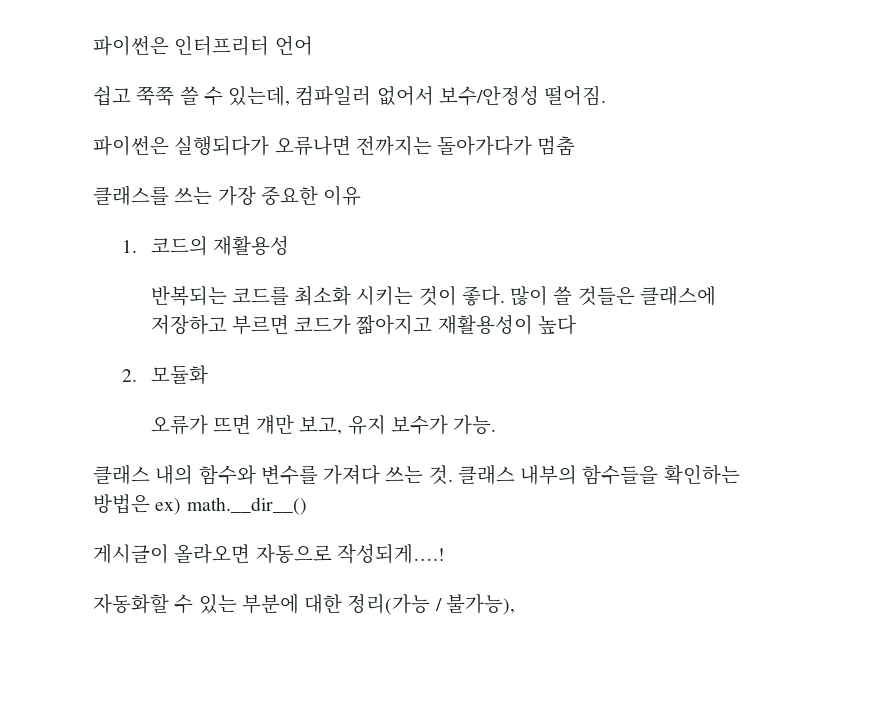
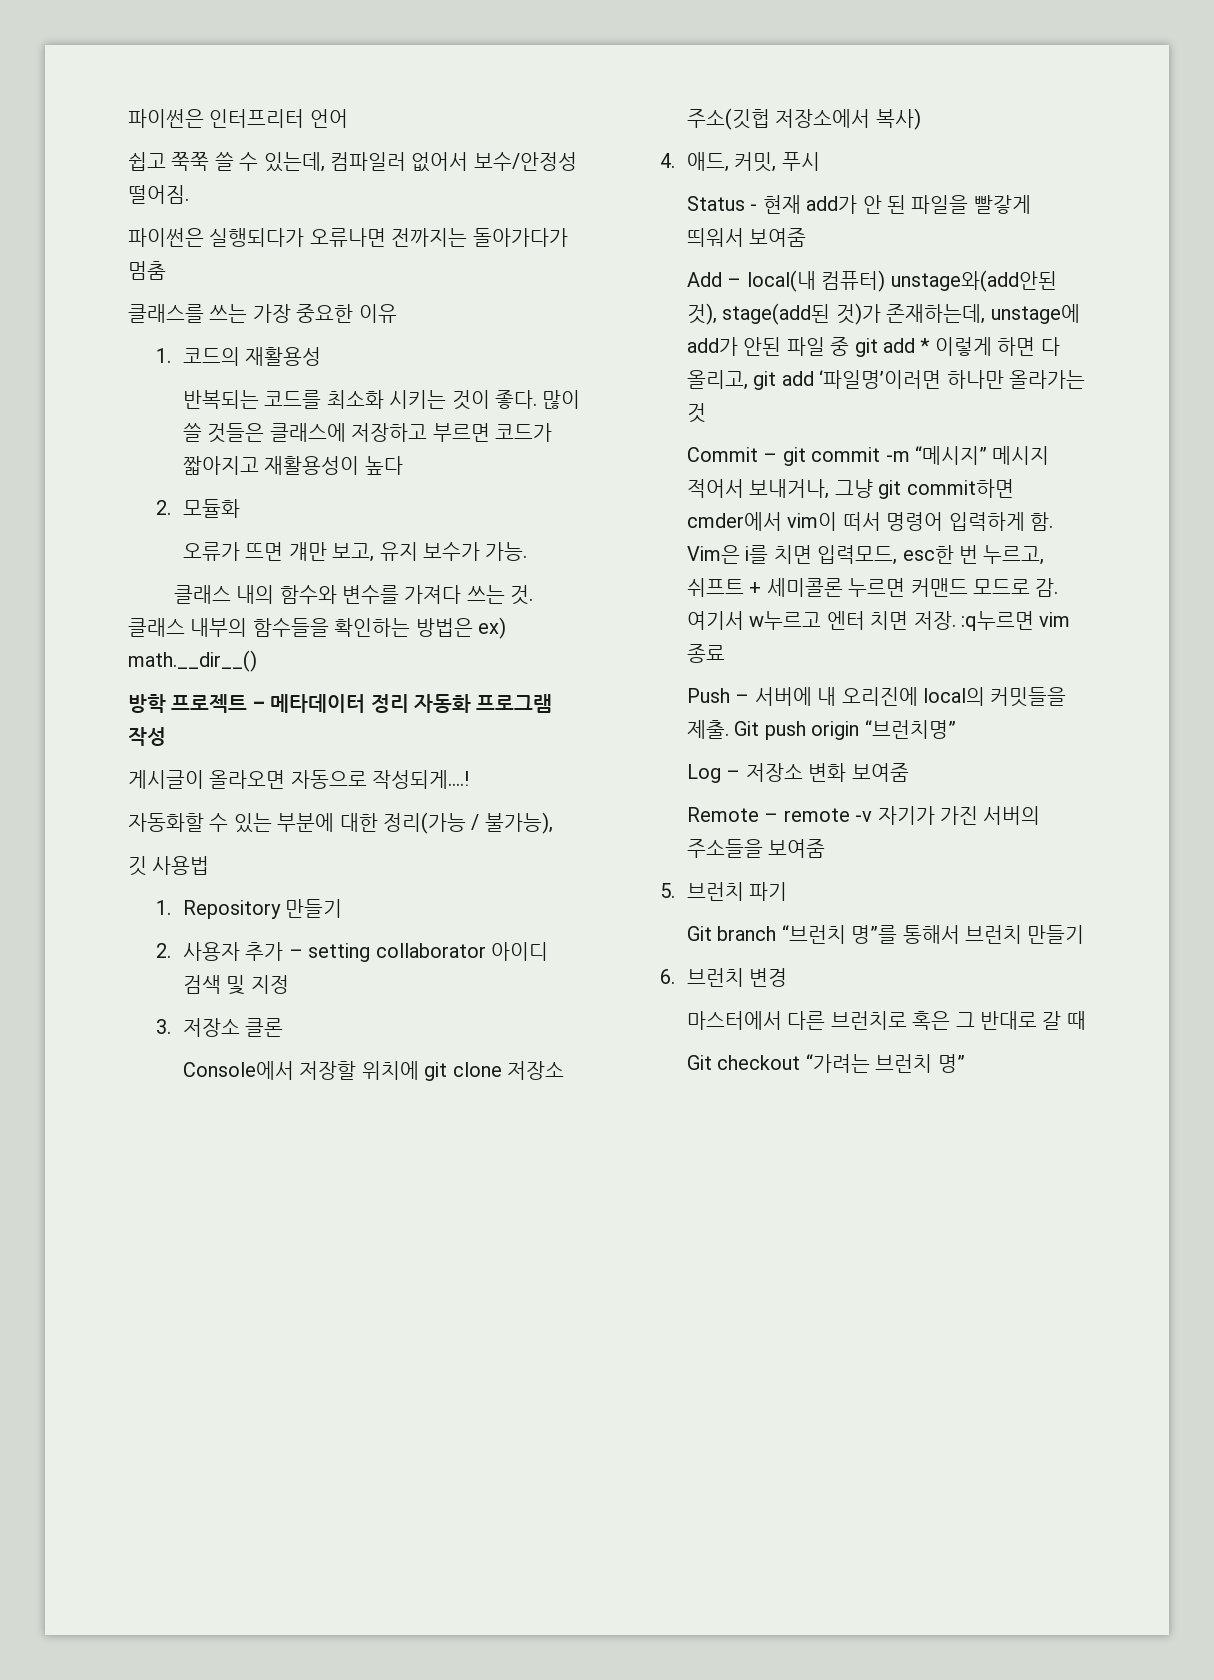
+ 방학 프로젝트 – 메타데이터 정리 자동화 프로그램 작성
+ 깃 사용법
+ 1. Repository 만들기
+ 2. 사용자 추가 – setting collaborator 아이디 검색 및 지정
+ 3. 저장소 클론
+ Console에서 저장할 위치에 git clone 저장소 주소(깃헙 저장소에서 복사)
+ 4. 애드, 커밋, 푸시
+ Status - 현재 add가 안 된 파일을 빨갛게 띄워서 보여줌
+ Add – local(내 컴퓨터) unstage와(add안된 것), stage(add된 것)가 존재하는데, unstage에 add가 안된 파일 중 git add * 이렇게 하면 다 올리고, git add ‘파일명’이러면 하나만 올라가는 것
+ Commit – git commit -m “메시지” 메시지 적어서 보내거나, 그냥 git commit하면 cmder에서 vim이 떠서 명령어 입력하게 함. Vim은 i를 치면 입력모드, esc한 번 누르고, 쉬프트 + 세미콜론 누르면 커맨드 모드로 감. 여기서 w누르고 엔터 치면 저장. :q누르면 vim 종료
+ Push – 서버에 내 오리진에 local의 커밋들을 제출. Git push origin “브런치명”
+ Log – 저장소 변화 보여줌
+ Remote – remote -v 자기가 가진 서버의 주소들을 보여줌
+ 5. 브런치 파기
+ Git branch “브런치 명”를 통해서 브런치 만들기
+ 6. 브런치 변경
+ 마스터에서 다른 브런치로 혹은 그 반대로 갈 때
+ Git checkout “가려는 브런치 명”

